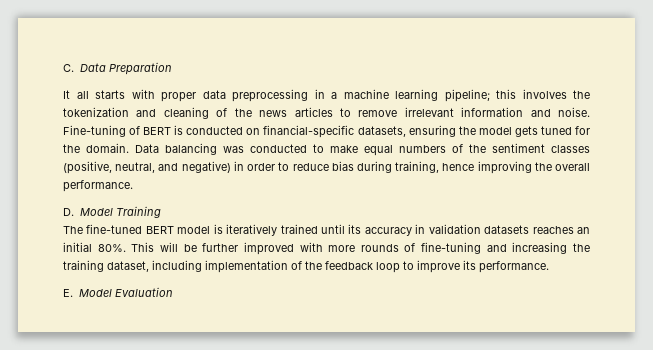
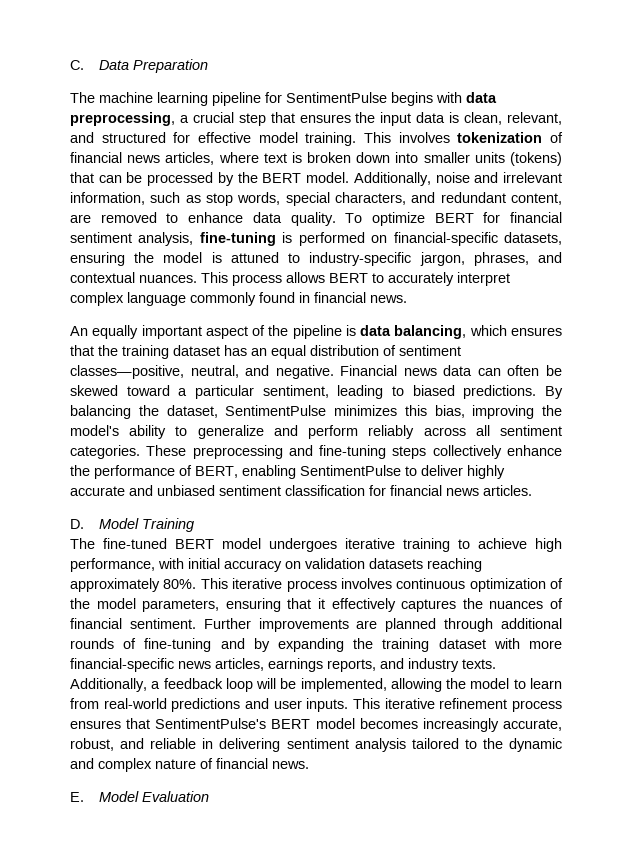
- It all starts with proper data preprocessing in a machine learning pipeline; this involves the tokenization and cleaning of the news articles to remove irrelevant information and noise. Fine-tuning of BERT is conducted on financial-specific datasets, ensuring the model gets tuned for the domain. Data balancing was conducted to make equal numbers of the sentiment classes (positive, neutral, and negative) in order to reduce bias during training, hence improving the overall performance.
+ The machine learning pipeline for SentimentPulse begins with data preprocessing, a crucial step that ensures the input data is clean, relevant, and structured for effective model training. This involves tokenization of financial news articles, where text is broken down into smaller units (tokens) that can be processed by the BERT model. Additionally, noise and irrelevant information, such as stop words, special characters, and redundant content, are removed to enhance data quality. To optimize BERT for financial sentiment analysis, fine-tuning is performed on financial-specific datasets, ensuring the model is attuned to industry-specific jargon, phrases, and contextual nuances. This process allows BERT to accurately interpret complex language commonly found in financial news.
+ An equally important aspect of the pipeline is data balancing, which ensures that the training dataset has an equal distribution of sentiment classes—positive, neutral, and negative. Financial news data can often be skewed toward a particular sentiment, leading to biased predictions. By balancing the dataset, SentimentPulse minimizes this bias, improving the model's ability to generalize and perform reliably across all sentiment categories. These preprocessing and fine-tuning steps collectively enhance the performance of BERT, enabling SentimentPulse to deliver highly accurate and unbiased sentiment classification for financial news articles.
- The fine-tuned BERT model is iteratively trained until its accuracy in validation datasets reaches an initial 80%. This will be further improved with more rounds of fine-tuning and increasing the training dataset, including implementation of the feedback loop to improve its performance.
+ The fine-tuned BERT model undergoes iterative training to achieve high performance, with initial accuracy on validation datasets reaching approximately 80%. This iterative process involves continuous optimization of the model parameters, ensuring that it effectively captures the nuances of financial sentiment. Further improvements are planned through additional rounds of fine-tuning and by expanding the training dataset with more financial-specific news articles, earnings reports, and industry texts. Additionally, a feedback loop will be implemented, allowing the model to learn from real-world predictions and user inputs. This iterative refinement process ensures that SentimentPulse's BERT model becomes increasingly accurate, robust, and reliable in delivering sentiment analysis tailored to the dynamic and complex nature of financial news.

